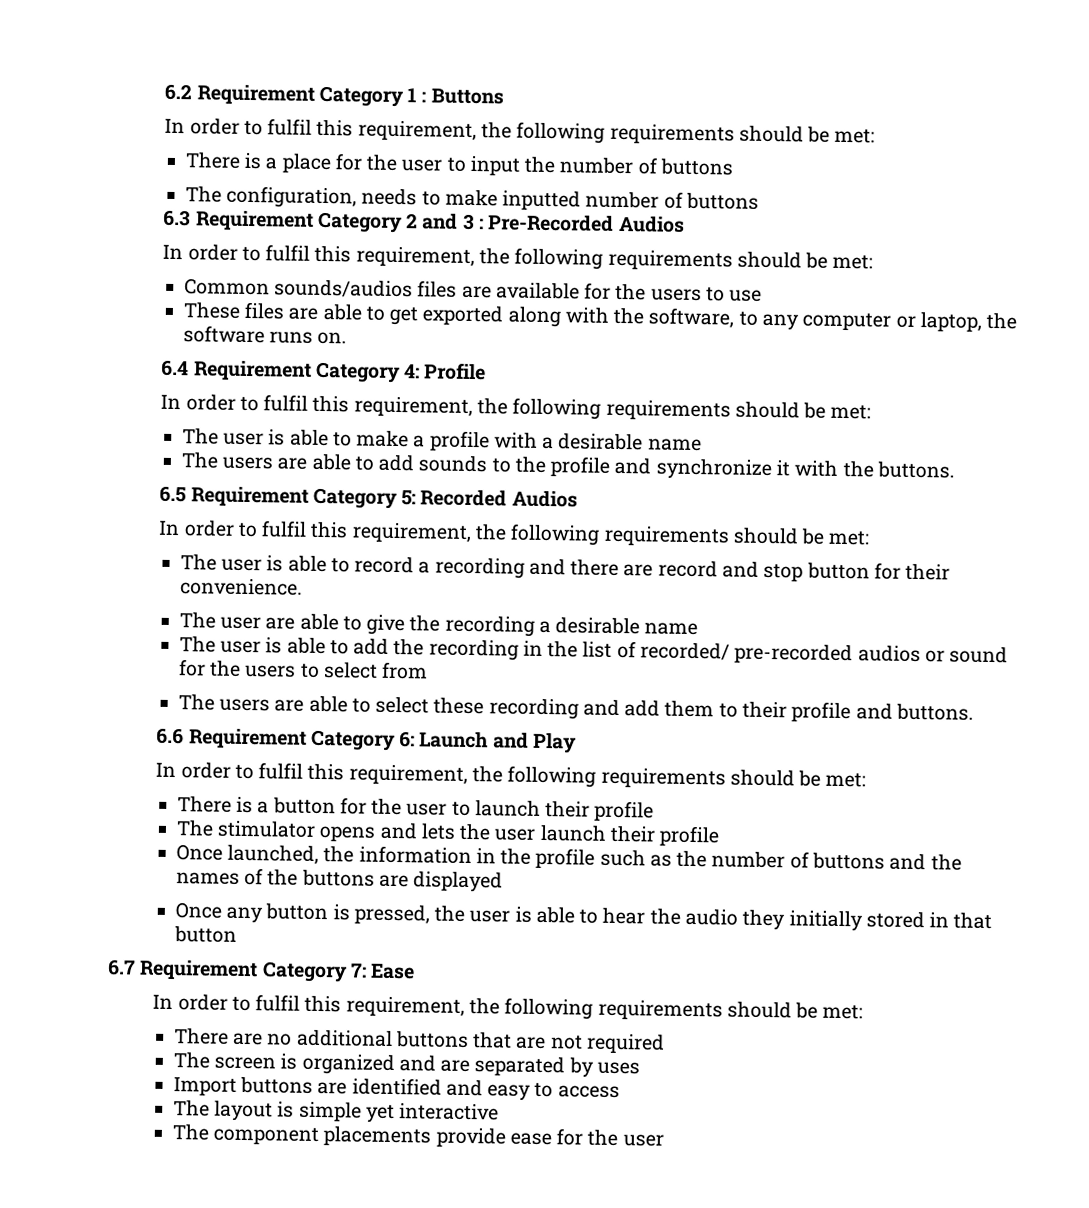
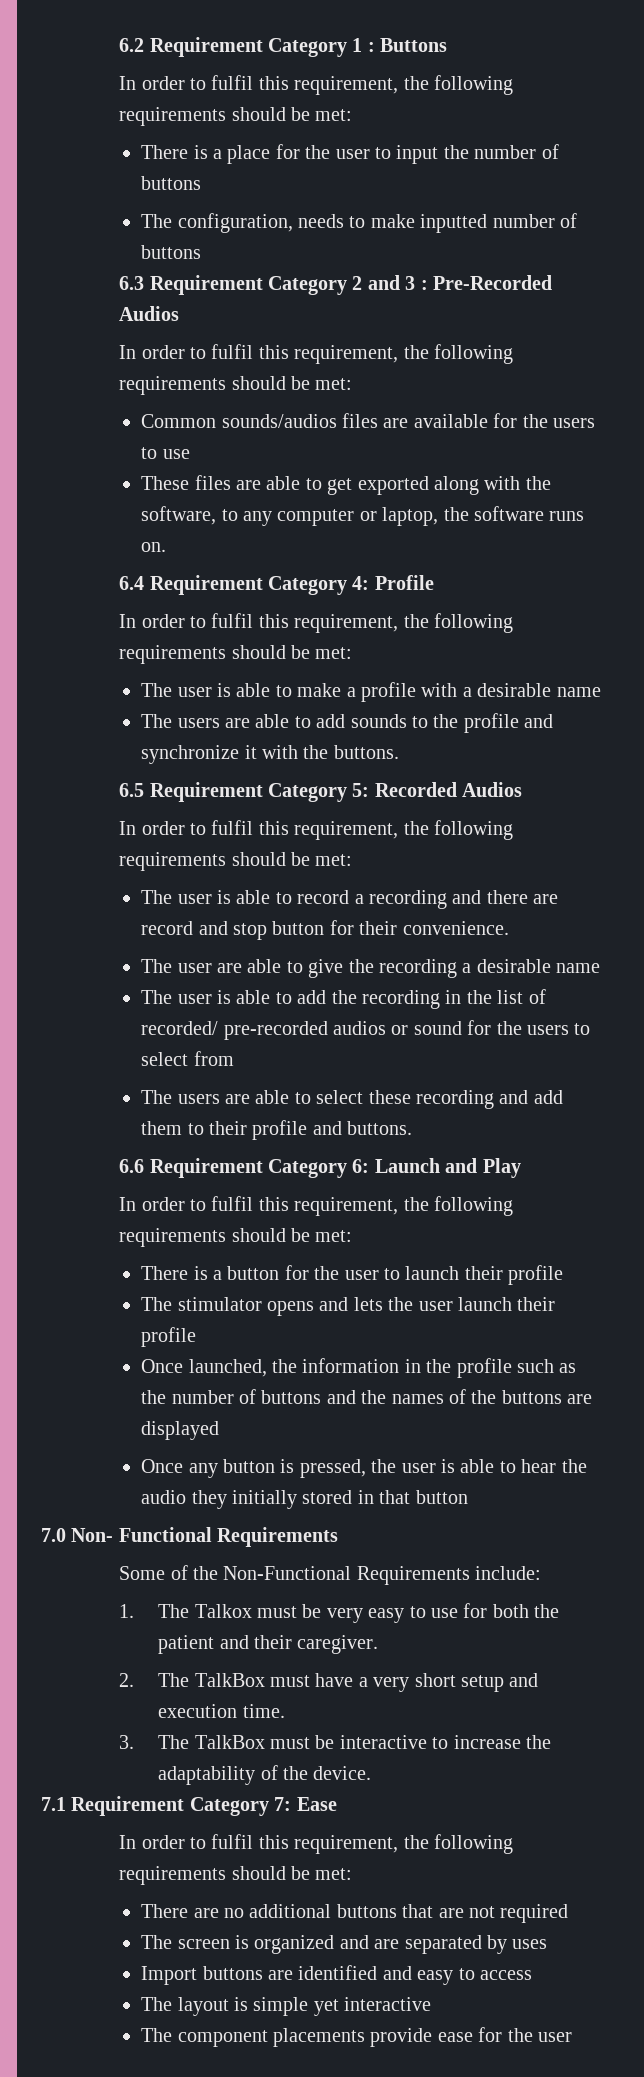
- 6.7 Requirement Category 7: Ease
+ 7.0 Non- Functional Requirements
+ Some of the Non-Functional Requirements include:
+ 1. The Talkox must be very easy to use for both the patient and their caregiver.
+ 2. The TalkBox must have a very short setup and execution time.
+ 3. The TalkBox must be interactive to increase the adaptability of the device.
+ 7.1 Requirement Category 7: Ease

